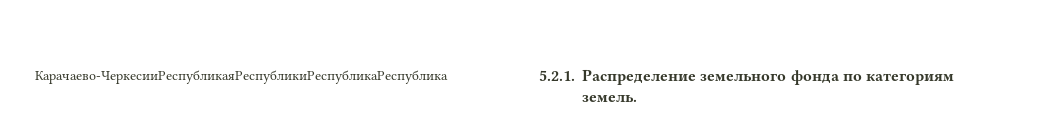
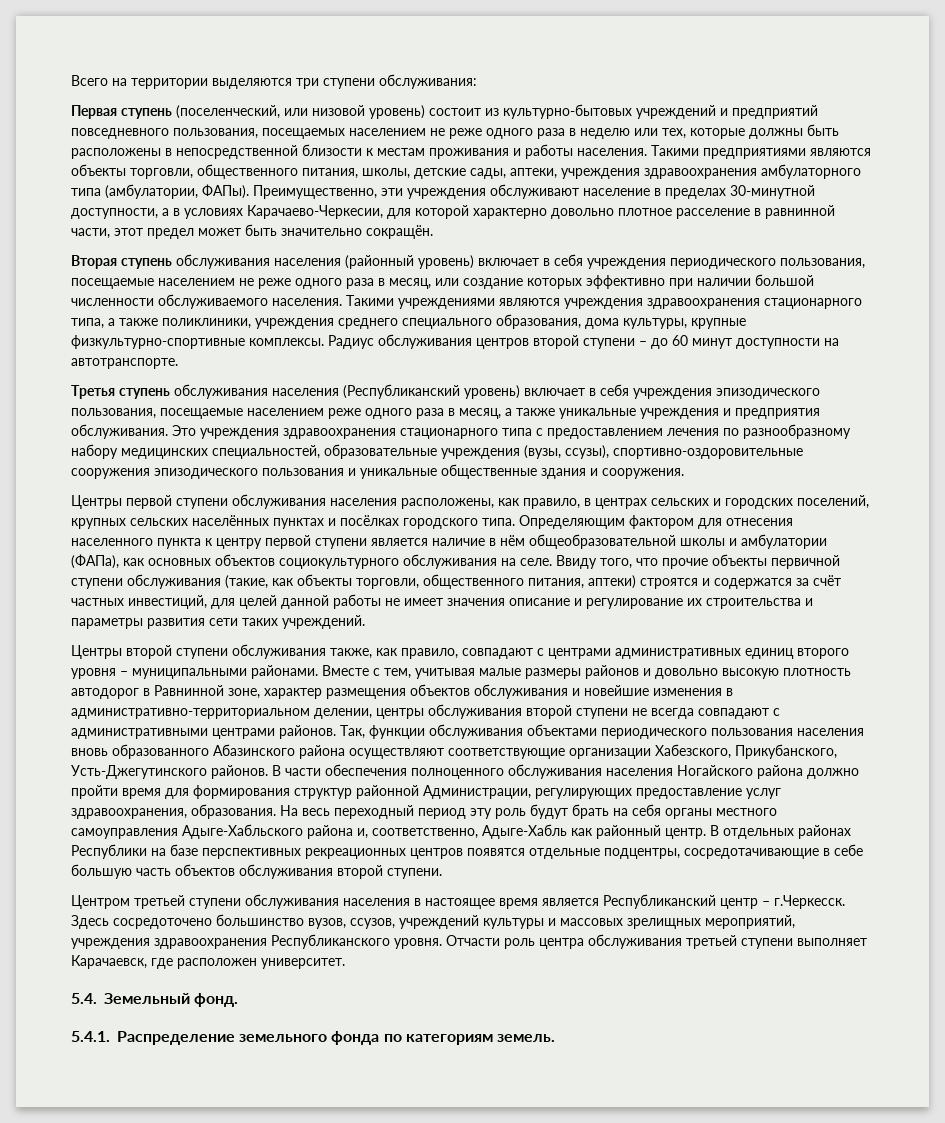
- Карачаево-ЧеркесииРеспубликаяРеспубликиРеспубликаРеспублика
- 5.2.1. Распределение земельного фонда по категориям земель.
+ Всего на территории выделяются три ступени обслуживания:
+ Первая ступень (поселенческий, или низовой уровень) состоит из культурно-бытовых учреждений и предприятий повседневного пользования, посещаемых населением не реже одного раза в неделю или тех, которые должны быть расположены в непосредственной близости к местам проживания и работы населения. Такими предприятиями являются объекты торговли, общественного питания, школы, детские сады, аптеки, учреждения здравоохранения амбулаторного типа (амбулатории, ФАПы). Преимущественно, эти учреждения обслуживают население в пределах 30-минутной доступности, а в условиях Карачаево-Черкесии, для которой характерно довольно плотное расселение в равнинной части, этот предел может быть значительно сокращён.
+ Вторая ступень обслуживания населения (районный уровень) включает в себя учреждения периодического пользования, посещаемые населением не реже одного раза в месяц, или создание которых эффективно при наличии большой численности обслуживаемого населения. Такими учреждениями являются учреждения здравоохранения стационарного типа, а также поликлиники, учреждения среднего специального образования, дома культуры, крупные физкультурно-спортивные комплексы. Радиус обслуживания центров второй ступени – до 60 минут доступности на автотранспорте.
+ Третья ступень обслуживания населения (Республиканский уровень) включает в себя учреждения эпизодического пользования, посещаемые населением реже одного раза в месяц, а также уникальные учреждения и предприятия обслуживания. Это учреждения здравоохранения стационарного типа с предоставлением лечения по разнообразному набору медицинских специальностей, образовательные учреждения (вузы, ссузы), спортивно-оздоровительные сооружения эпизодического пользования и уникальные общественные здания и сооружения.
+ Центры первой ступени обслуживания населения расположены, как правило, в центрах сельских и городских поселений, крупных сельских населённых пунктах и посёлках городского типа. Определяющим фактором для отнесения населенного пункта к центру первой ступени является наличие в нём общеобразовательной школы и амбулатории (ФАПа), как основных объектов социокультурного обслуживания на селе. Ввиду того, что прочие объекты первичной ступени обслуживания (такие, как объекты торговли, общественного питания, аптеки) строятся и содержатся за счёт частных инвестиций, для целей данной работы не имеет значения описание и регулирование их строительства и параметры развития сети таких учреждений.
+ Центры второй ступени обслуживания также, как правило, совпадают с центрами административных единиц второго уровня – муниципальными районами. Вместе с тем, учитывая малые размеры районов и довольно высокую плотность автодорог в Равнинной зоне, характер размещения объектов обслуживания и новейшие изменения в административно-территориальном делении, центры обслуживания второй ступени не всегда совпадают с административными центрами районов. Так, функции обслуживания объектами периодического пользования населения вновь образованного Абазинского района осуществляют соответствующие организации Хабезского, Прикубанского, Усть-Джегутинского районов. В части обеспечения полноценного обслуживания населения Ногайского района должно пройти время для формирования структур районной Администрации, регулирующих предоставление услуг здравоохранения, образования. На весь переходный период эту роль будут брать на себя органы местного самоуправления Адыге-Хабльского района и, соответственно, Адыге-Хабль как районный центр. В отдельных районах Республики на базе перспективных рекреационных центров появятся отдельные подцентры, сосредотачивающие в себе большую часть объектов обслуживания второй ступени.
+ Центром третьей ступени обслуживания населения в настоящее время является Республиканский центр – г.Черкесск. Здесь сосредоточено большинство вузов, ссузов, учреждений культуры и массовых зрелищных мероприятий, учреждения здравоохранения Республиканского уровня. Отчасти роль центра обслуживания третьей ступени выполняет Карачаевск, где расположен университет.
+ 5.4. Земельный фонд.
+ 5.4.1. Распределение земельного фонда по категориям земель.

